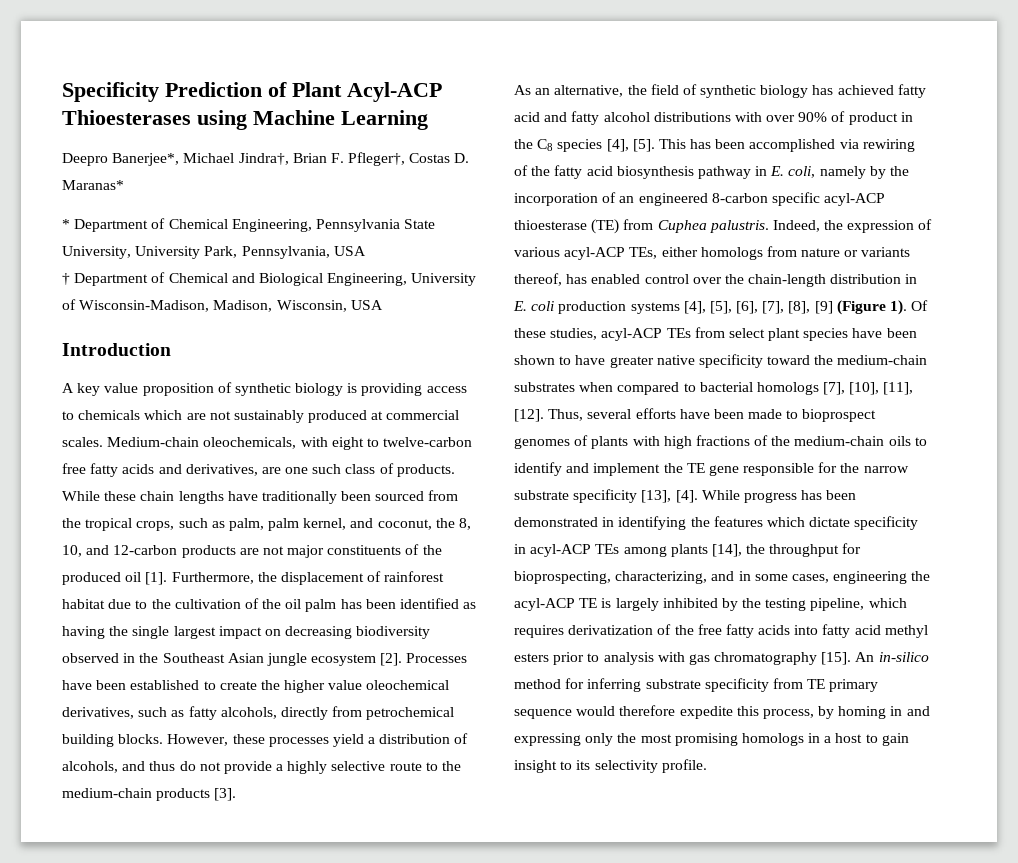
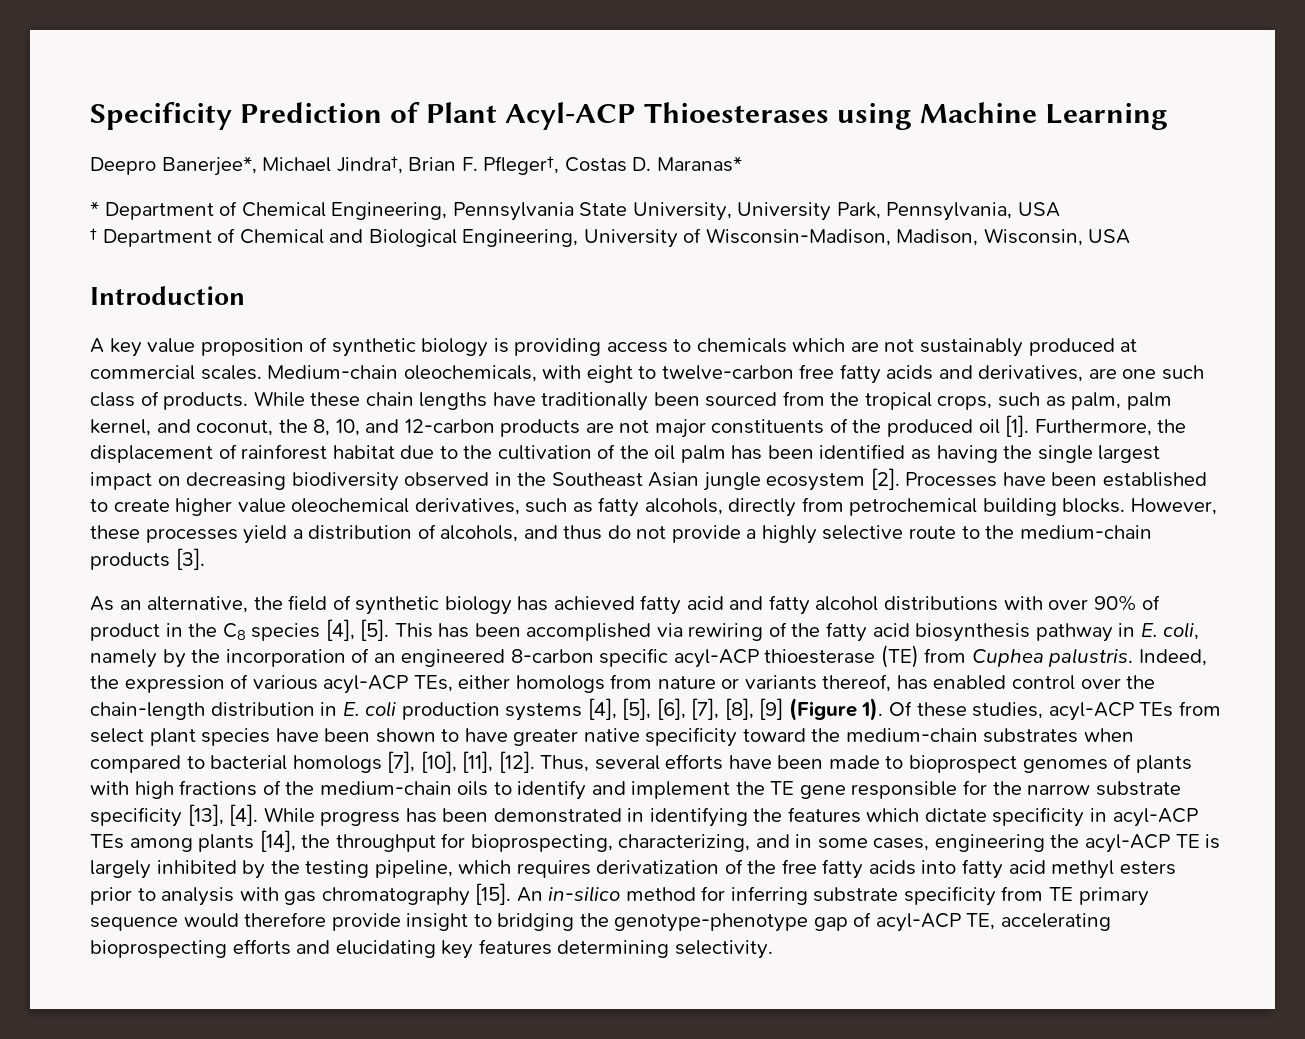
- Processes have been established to create the higher value oleochemical derivatives, such as fatty alcohols, directly from petrochemical building blocks.
+ Processes have been established to create higher value oleochemical derivatives, such as fatty alcohols, directly from petrochemical building blocks.
- An in-silico method for inferring substrate specificity from TE primary sequence would therefore expedite this process, by homing in and expressing only the most promising homologs in a host to gain insight to its selectivity profile.
+ An in-silico method for inferring substrate specificity from TE primary sequence would therefore provide insight to bridging the genotype-phenotype gap of acyl-ACP TE, accelerating bioprospecting efforts and elucidating key features determining selectivity.

